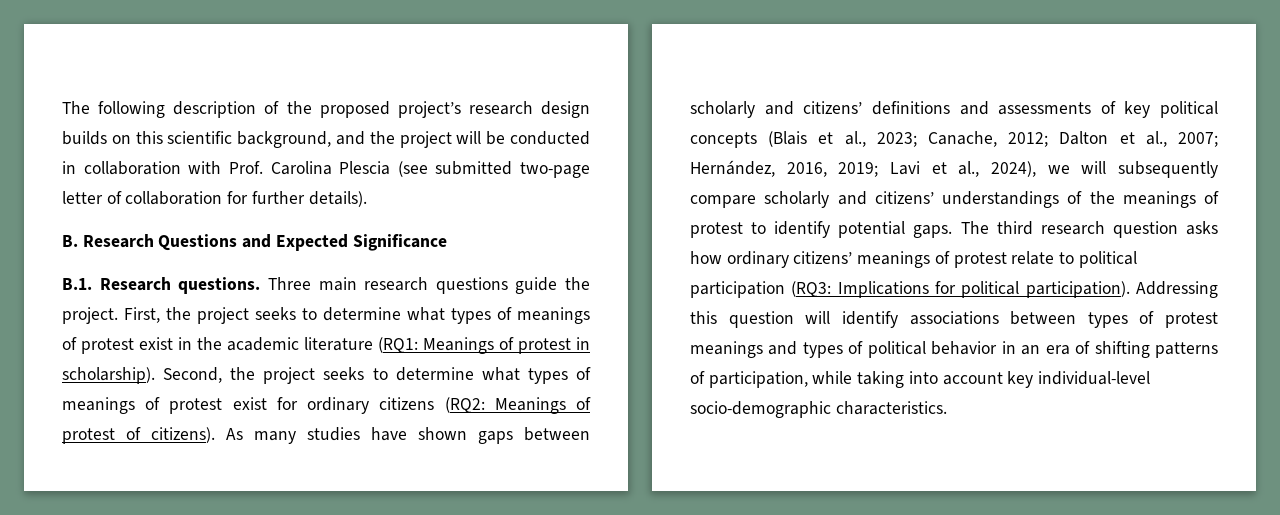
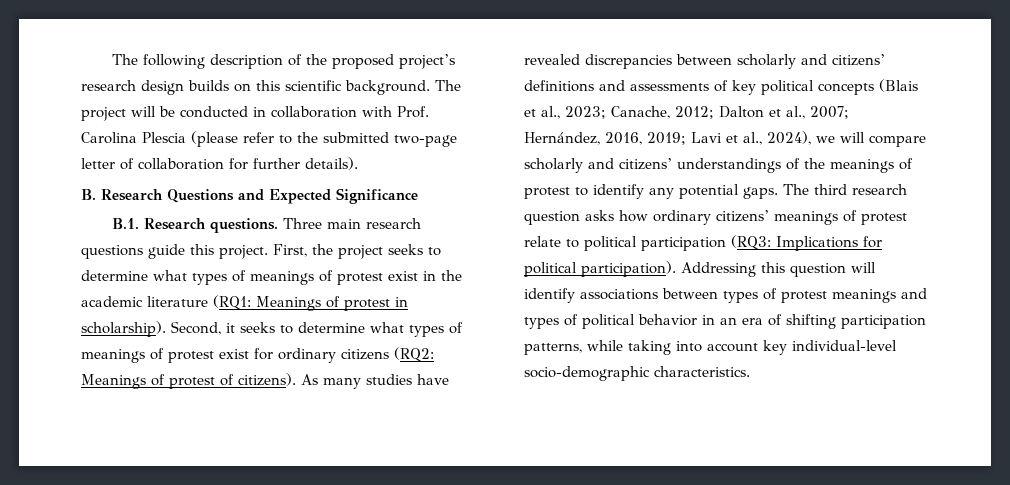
- The following description of the proposed project’s research design builds on this scientific background, and the project will be conducted in collaboration with Prof. Carolina Plescia (see submitted two-page letter of collaboration for further details).
+ The following description of the proposed project’s research design builds on this scientific background. The project will be conducted in collaboration with Prof. Carolina Plescia (please refer to the submitted two-page letter of collaboration for further details).
- Three main research questions guide the project.
+ Three main research questions guide this project.
- Second, the project seeks to determine what types of meanings of protest exist for ordinary citizens (RQ2: Meanings of protest of citizens).
+ Second, it seeks to determine what types of meanings of protest exist for ordinary citizens (RQ2: Meanings of protest of citizens).
- As many studies have shown gaps between scholarly and citizens’ definitions and assessments of key political concepts (Blais et al., 2023; Canache, 2012; Dalton et al., 2007; Hernández, 2016, 2019; Lavi et al., 2024), we will subsequently compare scholarly and citizens’ understandings of the meanings of protest to identify potential gaps.
+ As many studies have revealed discrepancies between scholarly and citizens’ definitions and assessments of key political concepts (Blais et al., 2023; Canache, 2012; Dalton et al., 2007; Hernández, 2016, 2019; Lavi et al., 2024), we will compare scholarly and citizens’ understandings of the meanings of protest to identify any potential gaps.
- Addressing this question will identify associations between types of protest meanings and types of political behavior in an era of shifting patterns of participation, while taking into account key individual-level socio-demographic characteristics.
+ Addressing this question will identify associations between types of protest meanings and types of political behavior in an era of shifting participation patterns, while taking into account key individual-level socio-demographic characteristics.

